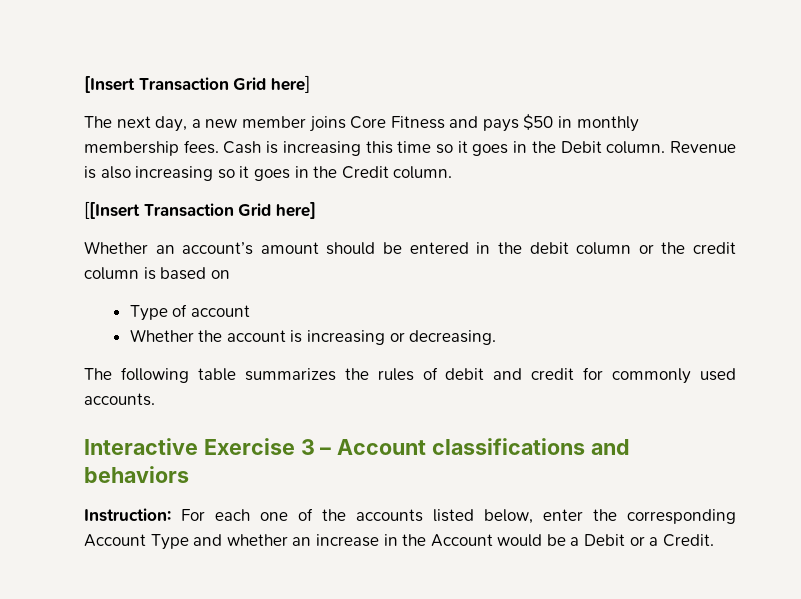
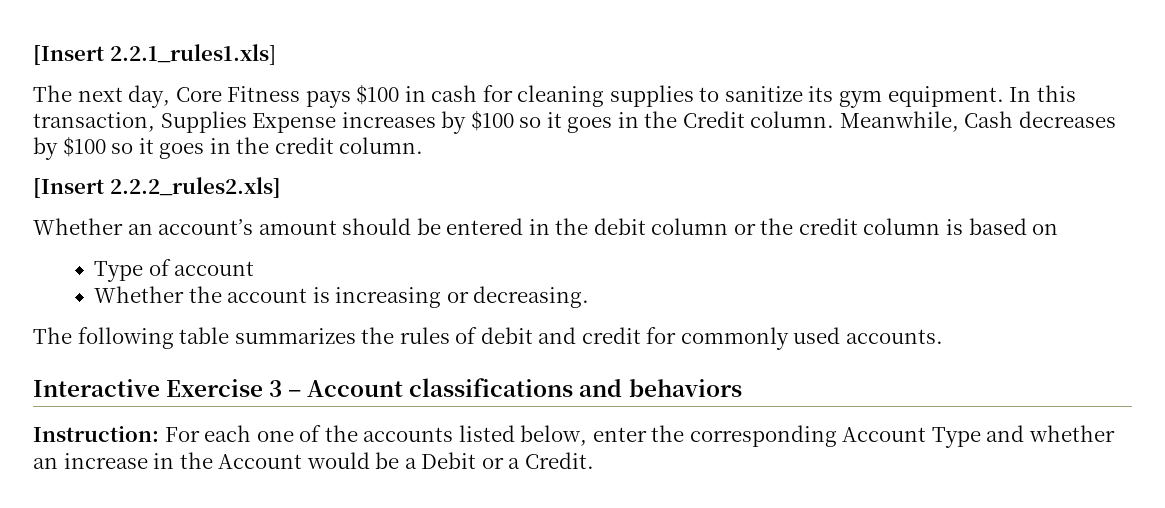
- [Insert Transaction Grid here]
+ [Insert 2.2.1_rules1.xls]
- The next day, a new member joins Core Fitness and pays $50 in monthly membership fees. Cash is increasing this time so it goes in the Debit column. Revenue is also increasing so it goes in the Credit column.
- [[Insert Transaction Grid here]
+ The next day, Core Fitness pays $100 in cash for cleaning supplies to sanitize its gym equipment. In this transaction, Supplies Expense increases by $100 so it goes in the Credit column. Meanwhile, Cash decreases by $100 so it goes in the credit column.
+ [Insert 2.2.2_rules2.xls]

